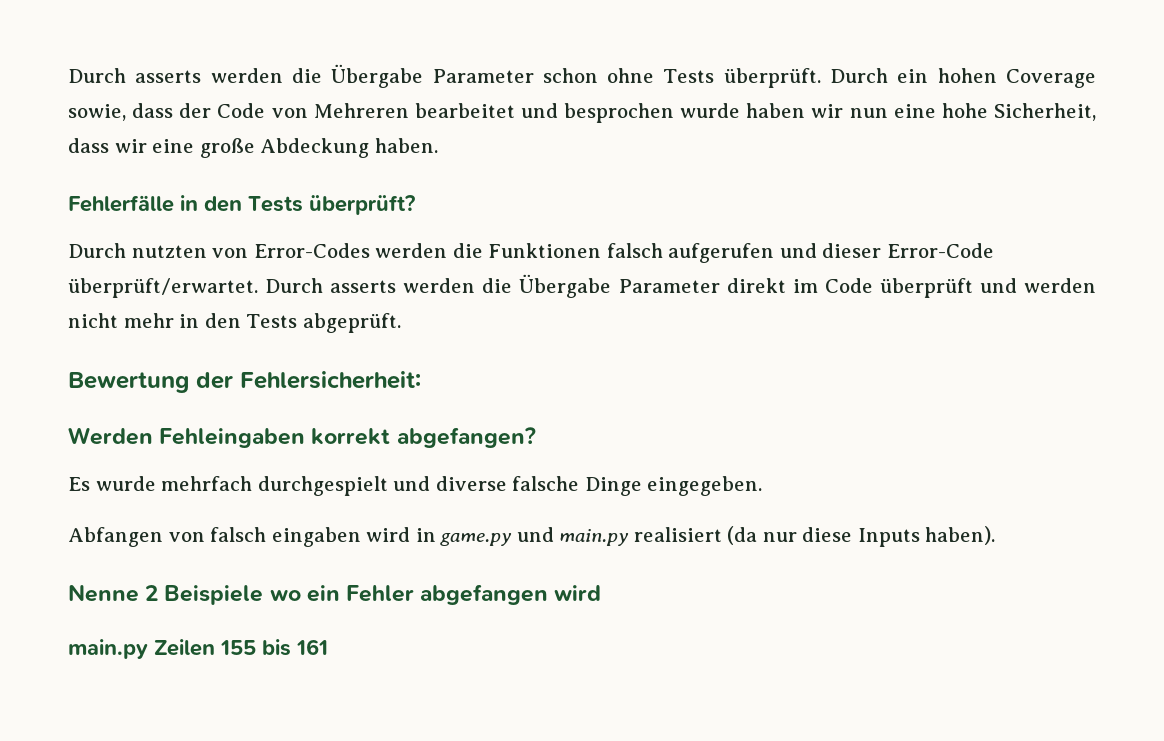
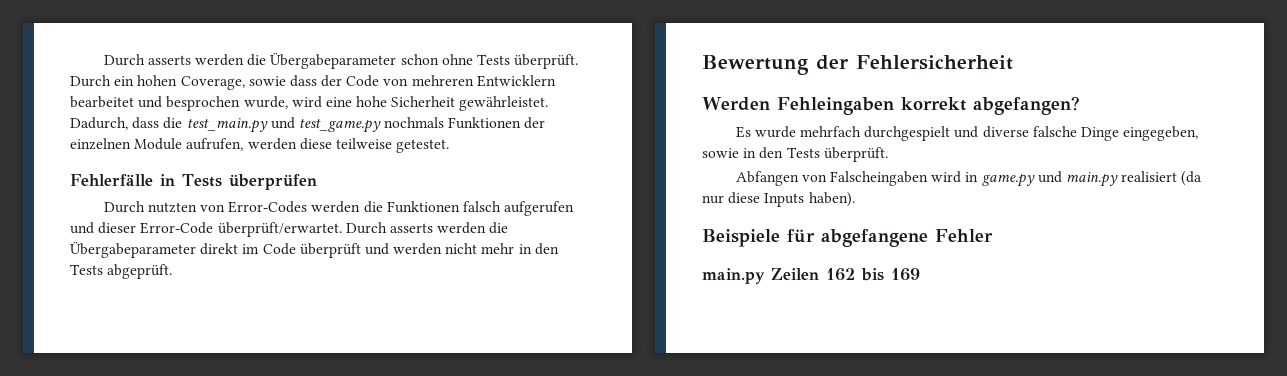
- Durch asserts werden die Übergabe Parameter schon ohne Tests überprüft.
+ Durch asserts werden die Übergabeparameter schon ohne Tests überprüft.
- Durch ein hohen Coverage sowie, dass der Code von Mehreren bearbeitet und besprochen wurde haben wir nun eine hohe Sicherheit, dass wir eine große Abdeckung haben.
+ Durch ein hohen Coverage, sowie dass der Code von mehreren Entwicklern bearbeitet und besprochen wurde, wird eine hohe Sicherheit gewährleistet. Dadurch, dass die test_main.py und test_game.py nochmals Funktionen der einzelnen Module aufrufen, werden diese teilweise getestet.
- Fehlerfälle in den Tests überprüft?
+ Fehlerfälle in Tests überprüfen
- Durch asserts werden die Übergabe Parameter direkt im Code überprüft und werden nicht mehr in den Tests abgeprüft.
+ Durch asserts werden die Übergabeparameter direkt im Code überprüft und werden nicht mehr in den Tests abgeprüft.
- Bewertung der Fehlersicherheit:
+ Bewertung der Fehlersicherheit
- Es wurde mehrfach durchgespielt und diverse falsche Dinge eingegeben.
+ Es wurde mehrfach durchgespielt und diverse falsche Dinge eingegeben, sowie in den Tests überprüft.
- Abfangen von falsch eingaben wird in game.py und main.py realisiert (da nur diese Inputs haben).
+ Abfangen von Falscheingaben wird in game.py und main.py realisiert (da nur diese Inputs haben).
- Nenne 2 Beispiele wo ein Fehler abgefangen wird
+ Beispiele für abgefangene Fehler
- main.py Zeilen 155 bis 161
+ main.py Zeilen 162 bis 169

